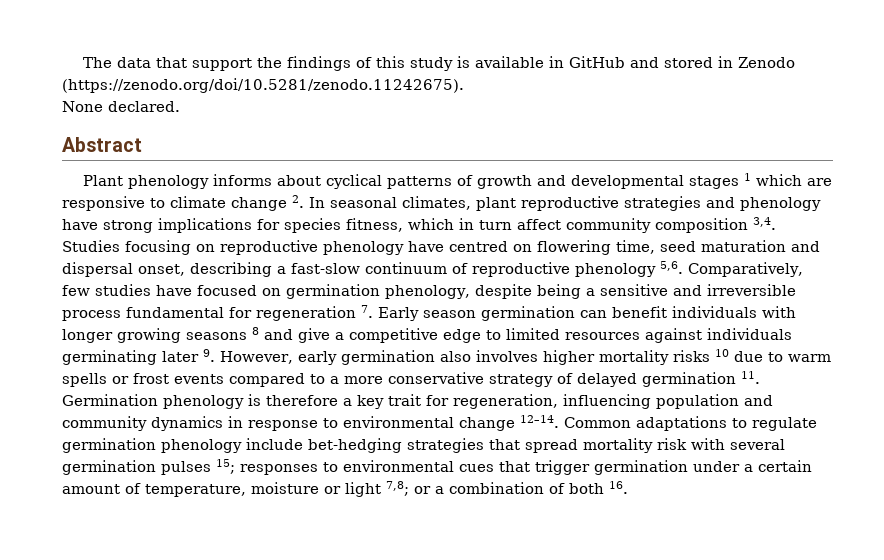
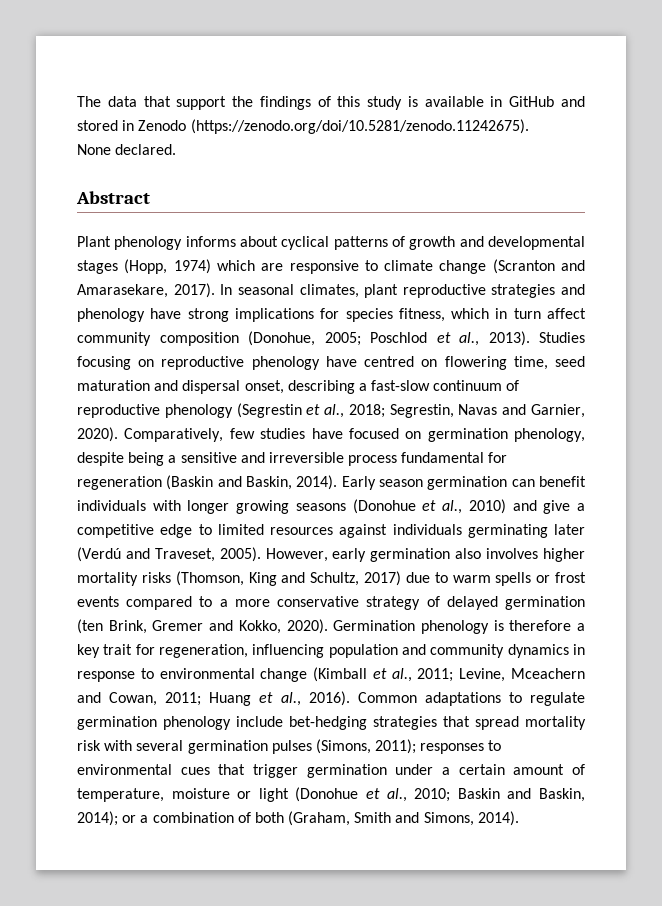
- Plant phenology informs about cyclical patterns of growth and developmental stages 1 which are responsive to climate change 2. In seasonal climates, plant reproductive strategies and phenology have strong implications for species fitness, which in turn affect community composition 3,4.
+ Plant phenology informs about cyclical patterns of growth and developmental stages (Hopp, 1974) which are responsive to climate change (Scranton and Amarasekare, 2017). In seasonal climates, plant reproductive strategies and phenology have strong implications for species fitness, which in turn affect community composition (Donohue, 2005; Poschlod et al., 2013).
- Studies focusing on reproductive phenology have centred on flowering time, seed maturation and dispersal onset, describing a fast-slow continuum of reproductive phenology 5,6.
+ Studies focusing on reproductive phenology have centred on flowering time, seed maturation and dispersal onset, describing a fast-slow continuum of reproductive phenology (Segrestin et al., 2018; Segrestin, Navas and Garnier, 2020).
- Comparatively, few studies have focused on germination phenology, despite being a sensitive and irreversible process fundamental for regeneration 7. Early season germination can benefit individuals with longer growing seasons 8 and give a competitive edge to limited resources against individuals germinating later 9. However, early germination also involves higher mortality risks 10 due to warm spells or frost events compared to a more conservative strategy of delayed germination 11. Germination phenology is therefore a key trait for regeneration, influencing population and community dynamics in response to environmental change 12–14.
+ Comparatively, few studies have focused on germination phenology, despite being a sensitive and irreversible process fundamental for regeneration (Baskin and Baskin, 2014). Early season germination can benefit individuals with longer growing seasons (Donohue et al., 2010) and give a competitive edge to limited resources against individuals germinating later (Verdú and Traveset, 2005). However, early germination also involves higher mortality risks (Thomson, King and Schultz, 2017) due to warm spells or frost events compared to a more conservative strategy of delayed germination (ten Brink, Gremer and Kokko, 2020). Germination phenology is therefore a key trait for regeneration, influencing population and community dynamics in response to environmental change (Kimball et al., 2011; Levine, Mceachern and Cowan, 2011; Huang et al., 2016).
- Common adaptations to regulate germination phenology include bet-hedging strategies that spread mortality risk with several germination pulses 15; responses to environmental cues that trigger germination under a certain amount of temperature, moisture or light 7,8; or a combination of both 16.
+ Common adaptations to regulate germination phenology include bet-hedging strategies that spread mortality risk with several germination pulses (Simons, 2011); responses to environmental cues that trigger germination under a certain amount of temperature, moisture or light (Donohue et al., 2010; Baskin and Baskin, 2014); or a combination of both (Graham, Smith and Simons, 2014).

